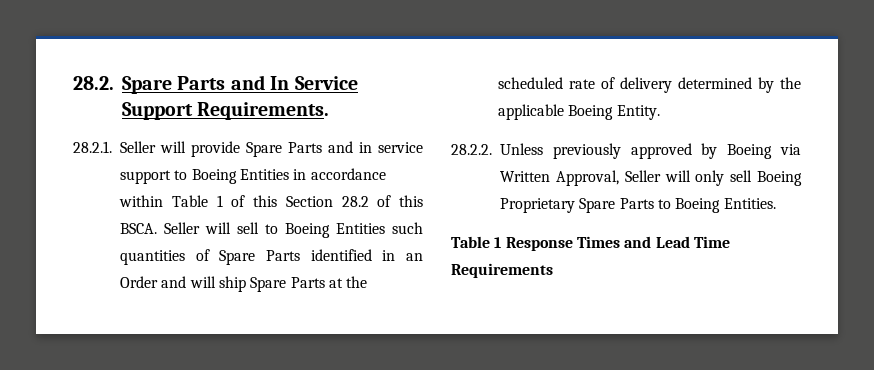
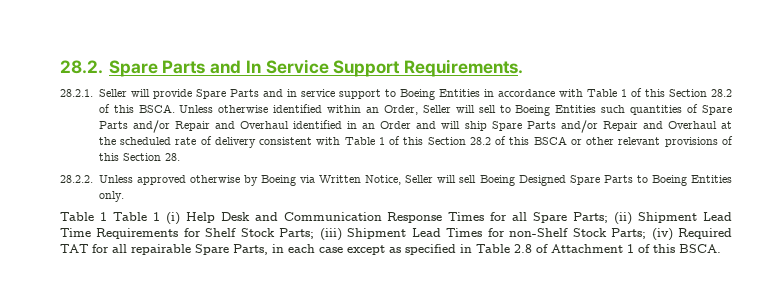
- 28.2.1. Seller will provide Spare Parts and in service support to Boeing Entities in accordance within Table 1 of this Section 28.2 of this BSCA.
+ 28.2.1. Seller will provide Spare Parts and in service support to Boeing Entities in accordance with Table 1 of this Section 28.2 of this BSCA.
- Seller will sell to Boeing Entities such quantities of Spare Parts identified in an Order and will ship Spare Parts at the scheduled rate of delivery determined by the applicable Boeing Entity.
+ Unless otherwise identified within an Order, Seller will sell to Boeing Entities such quantities of Spare Parts and/or Repair and Overhaul identified in an Order and will ship Spare Parts and/or Repair and Overhaul at the scheduled rate of delivery consistent with Table 1 of this Section 28.2 of this BSCA or other relevant provisions of this Section 28.
- 28.2.2. Unless previously approved by Boeing via Written Approval, Seller will only sell Boeing Proprietary Spare Parts to Boeing Entities.
- Table 1 Response Times and Lead Time Requirements
+ 28.2.2. Unless approved otherwise by Boeing via Written Notice, Seller will sell Boeing Designed Spare Parts to Boeing Entities only.
+ Table 1 Table 1 (i) Help Desk and Communication Response Times for all Spare Parts; (ii) Shipment Lead Time Requirements for Shelf Stock Parts; (iii) Shipment Lead Times for non-Shelf Stock Parts; (iv) Required TAT for all repairable Spare Parts, in each case except as specified in Table 2.8 of Attachment 1 of this BSCA.

